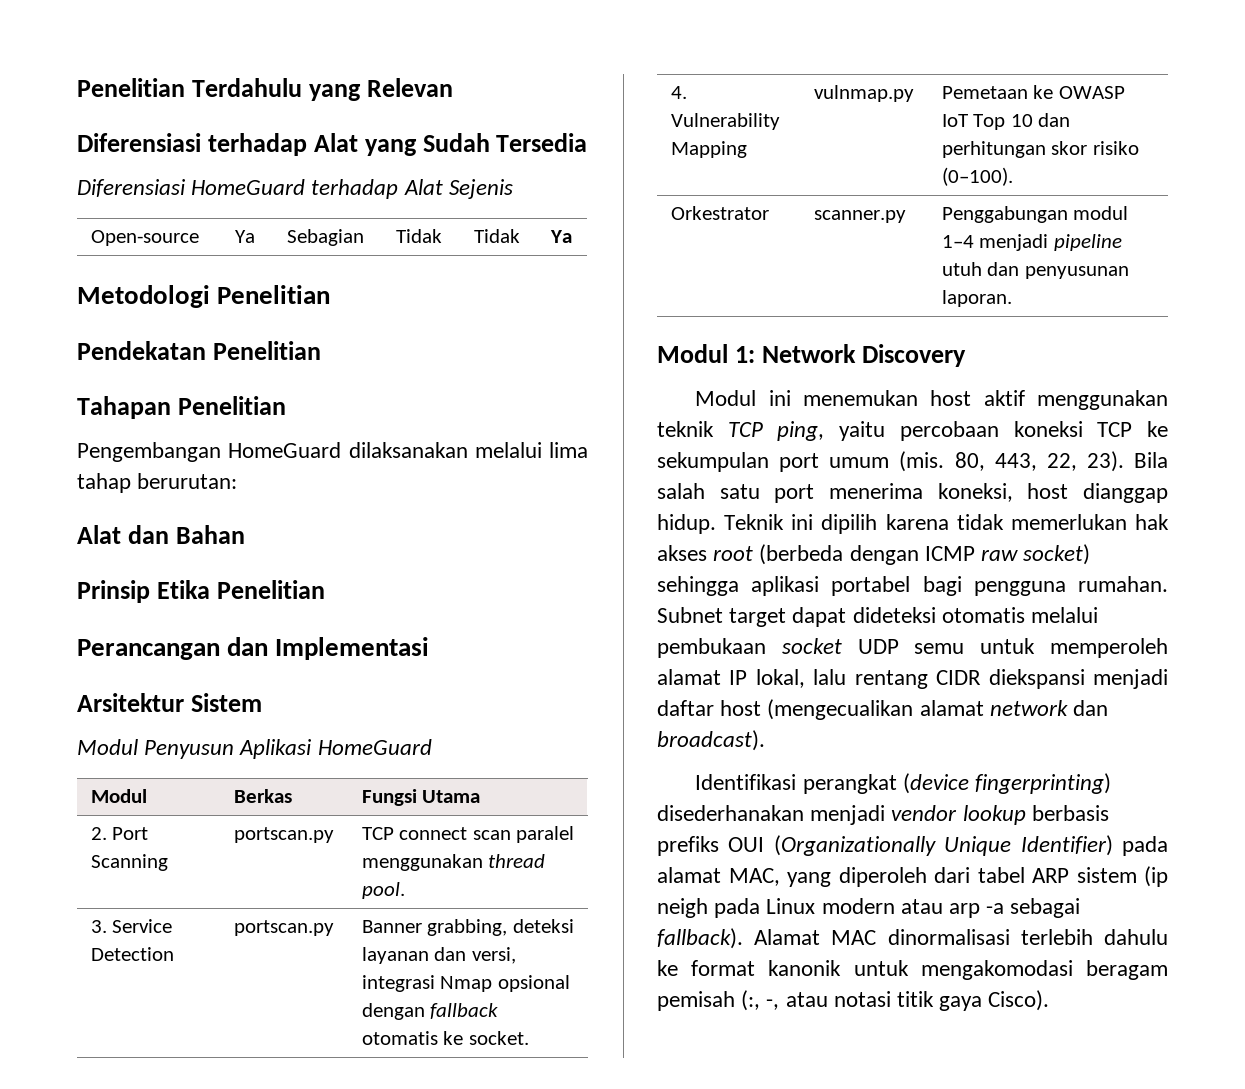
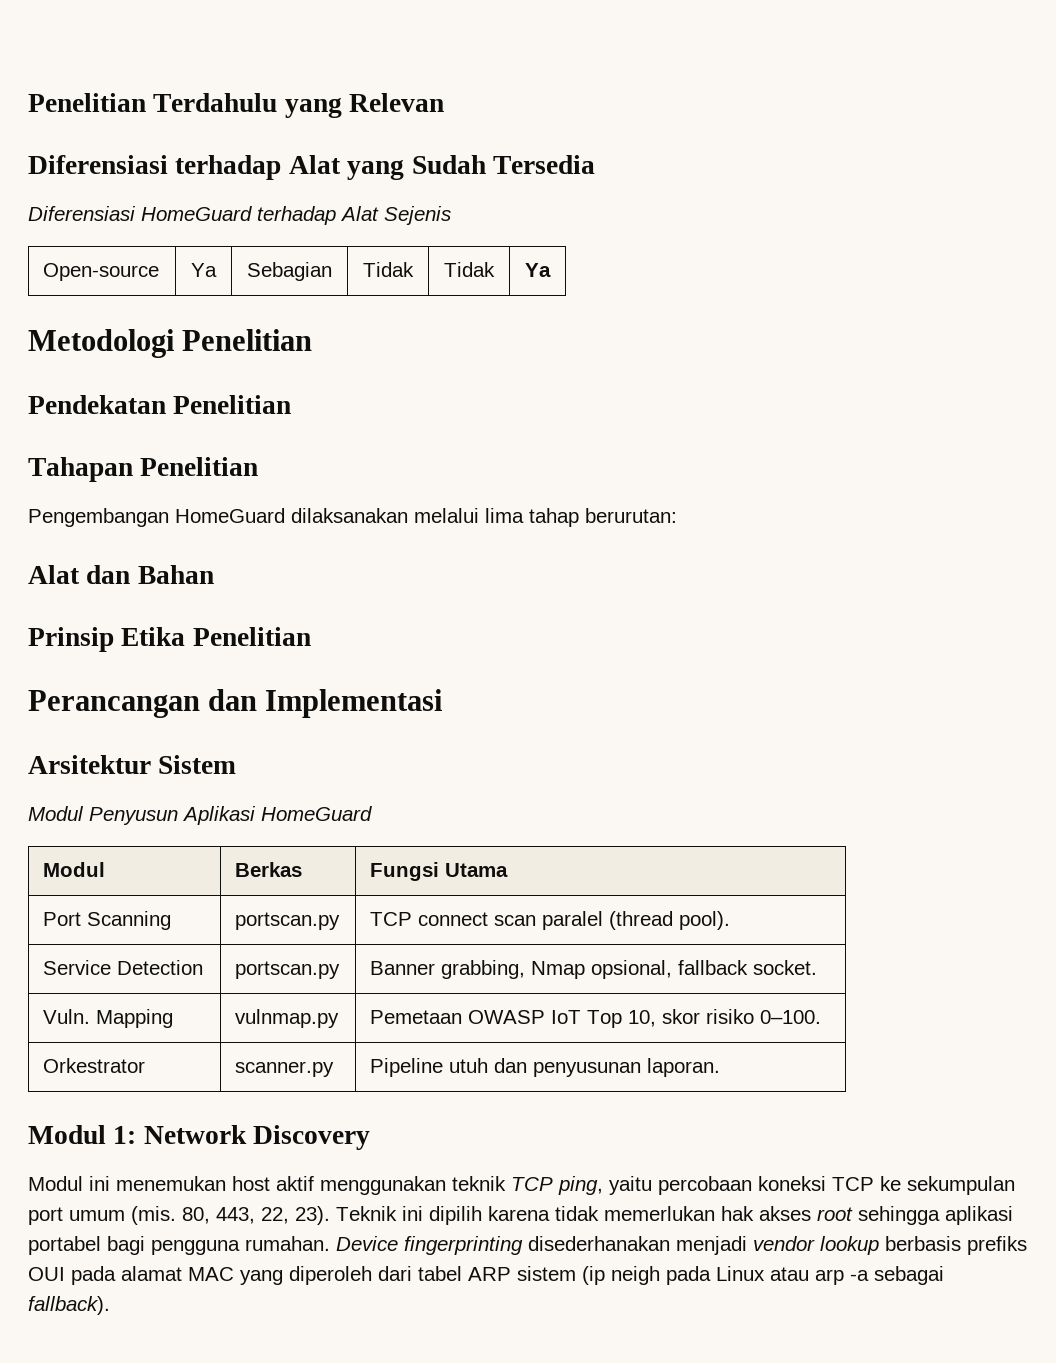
- 2. Port Scanning | portscan.py | TCP connect scan paralel menggunakan thread pool.
- 3. Service Detection | portscan.py | Banner grabbing, deteksi layanan dan versi, integrasi Nmap opsional dengan fallback otomatis ke socket.
+ Port Scanning | portscan.py | TCP connect scan paralel (thread pool).
+ Service Detection | portscan.py | Banner grabbing, Nmap opsional, fallback socket.
- 4. Vulnerability Mapping | vulnmap.py | Pemetaan ke OWASP IoT Top 10 dan perhitungan skor risiko (0–100).
+ Vuln. Mapping | vulnmap.py | Pemetaan OWASP IoT Top 10, skor risiko 0–100.
- Orkestrator | scanner.py | Penggabungan modul 1–4 menjadi pipeline utuh dan penyusunan laporan.
+ Orkestrator | scanner.py | Pipeline utuh dan penyusunan laporan.
- Bila salah satu port menerima koneksi, host dianggap hidup.
- Teknik ini dipilih karena tidak memerlukan hak akses root (berbeda dengan ICMP raw socket) sehingga aplikasi portabel bagi pengguna rumahan.
+ Teknik ini dipilih karena tidak memerlukan hak akses root sehingga aplikasi portabel bagi pengguna rumahan.
- Subnet target dapat dideteksi otomatis melalui pembukaan socket UDP semu untuk memperoleh alamat IP lokal, lalu rentang CIDR diekspansi menjadi daftar host (mengecualikan alamat network dan broadcast).
- Identifikasi perangkat (device fingerprinting) disederhanakan menjadi vendor lookup berbasis prefiks OUI (Organizationally Unique Identifier) pada alamat MAC, yang diperoleh dari tabel ARP sistem (ip neigh pada Linux modern atau arp -a sebagai fallback). Alamat MAC dinormalisasi terlebih dahulu ke format kanonik untuk mengakomodasi beragam pemisah (:, -, atau notasi titik gaya Cisco).
+ Device fingerprinting disederhanakan menjadi vendor lookup berbasis prefiks OUI pada alamat MAC yang diperoleh dari tabel ARP sistem (ip neigh pada Linux atau arp -a sebagai fallback).

